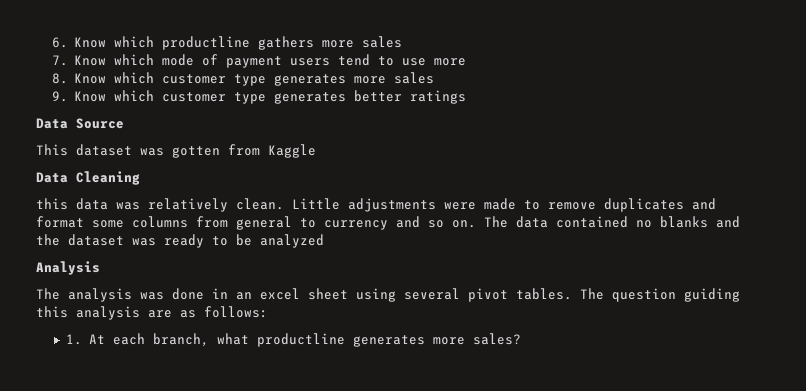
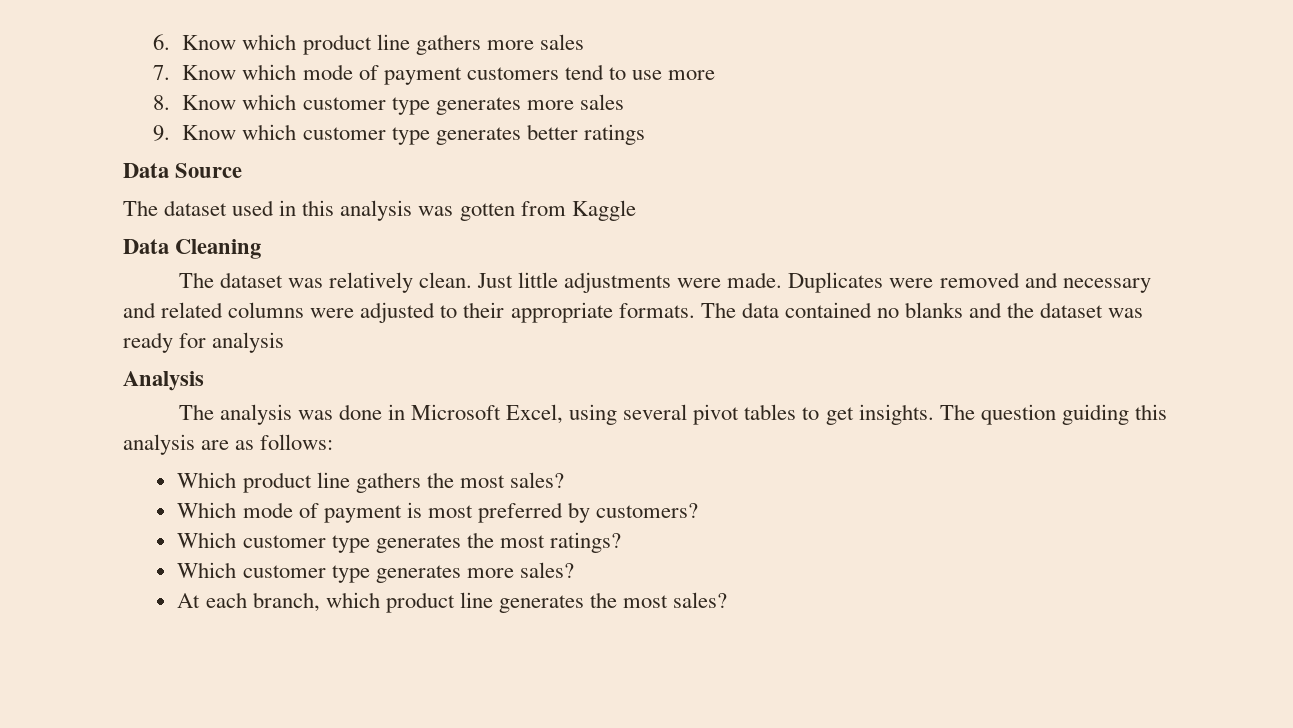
- 6. Know which productline gathers more sales
+ 6. Know which product line gathers more sales
- 7. Know which mode of payment users tend to use more
+ 7. Know which mode of payment customers tend to use more
- This dataset was gotten from Kaggle
+ The dataset used in this analysis was gotten from Kaggle
- this data was relatively clean.
+ The dataset was relatively clean.
- Little adjustments were made to remove duplicates and format some columns from general to currency and so on.
+ Just little adjustments were made. Duplicates were removed and necessary and related columns were adjusted to their appropriate formats.
- The data contained no blanks and the dataset was ready to be analyzed
+ The data contained no blanks and the dataset was ready for analysis
- The analysis was done in an excel sheet using several pivot tables.
+ The analysis was done in Microsoft Excel, using several pivot tables to get insights.
- 1. At each branch, what productline generates more sales?
+ Which product line gathers the most sales?
+ Which mode of payment is most preferred by customers?
+ Which customer type generates the most ratings?
+ Which customer type generates more sales?
+ At each branch, which product line generates the most sales?

